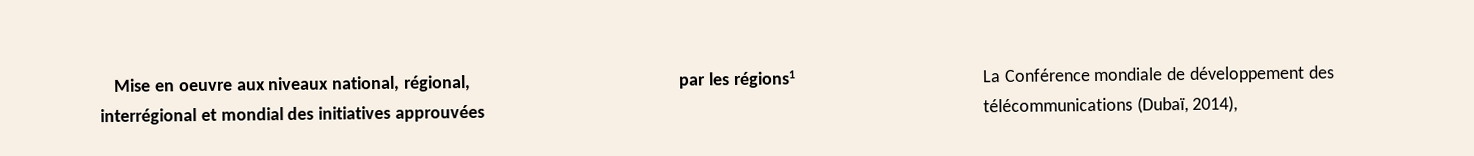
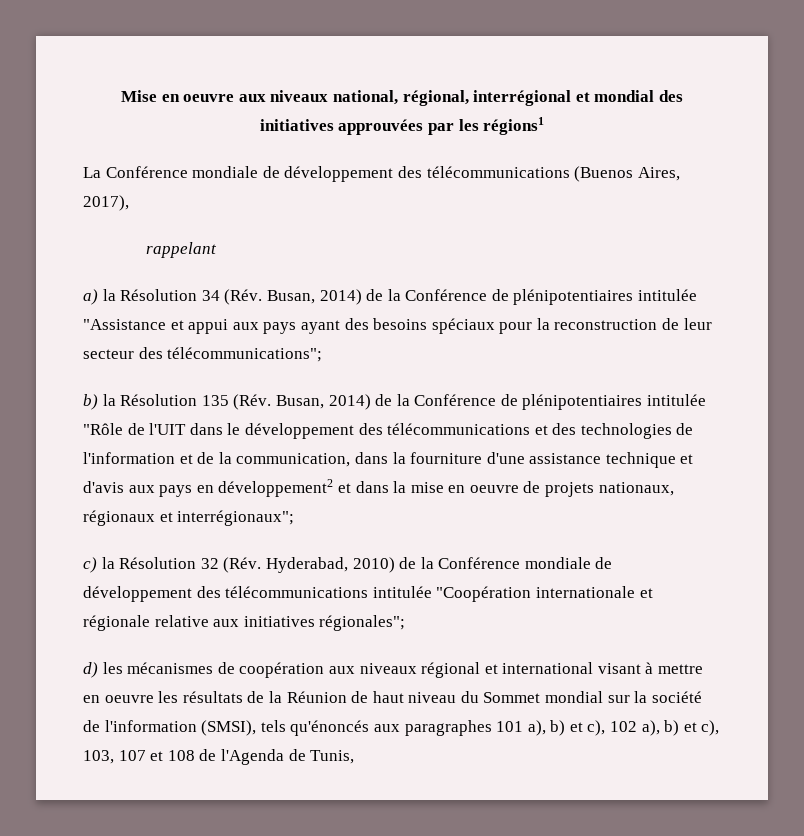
- La Conférence mondiale de développement des télécommunications (Dubaï, 2014),
+ La Conférence mondiale de développement des télécommunications (Buenos Aires, 2017),
+ rappelant
+ a) la Résolution 34 (Rév. Busan, 2014) de la Conférence de plénipotentiaires intitulée "Assistance et appui aux pays ayant des besoins spéciaux pour la reconstruction de leur secteur des télécommunications";
+ b) la Résolution 135 (Rév. Busan, 2014) de la Conférence de plénipotentiaires intitulée "Rôle de l'UIT dans le développement des télécommunications et des technologies de l'information et de la communication, dans la fourniture d'une assistance technique et d'avis aux pays en développement2 et dans la mise en oeuvre de projets nationaux, régionaux et interrégionaux";
+ c) la Résolution 32 (Rév. Hyderabad, 2010) de la Conférence mondiale de développement des télécommunications intitulée "Coopération internationale et régionale relative aux initiatives régionales";
+ d) les mécanismes de coopération aux niveaux régional et international visant à mettre en oeuvre les résultats de la Réunion de haut niveau du Sommet mondial sur la société de l'information (SMSI), tels qu'énoncés aux paragraphes 101 a), b) et c), 102 a), b) et c), 103, 107 et 108 de l'Agenda de Tunis,

